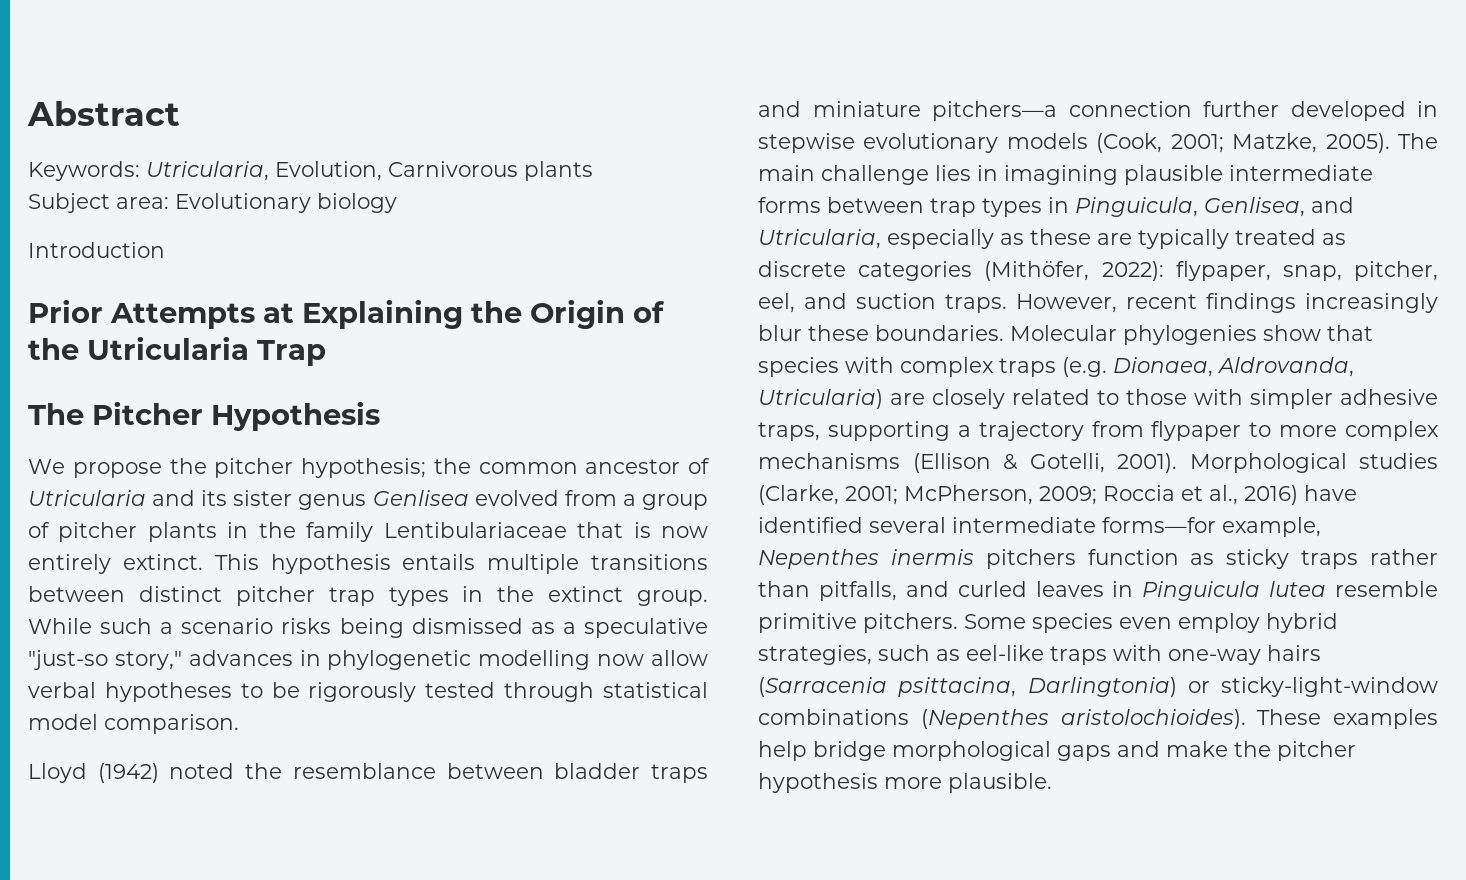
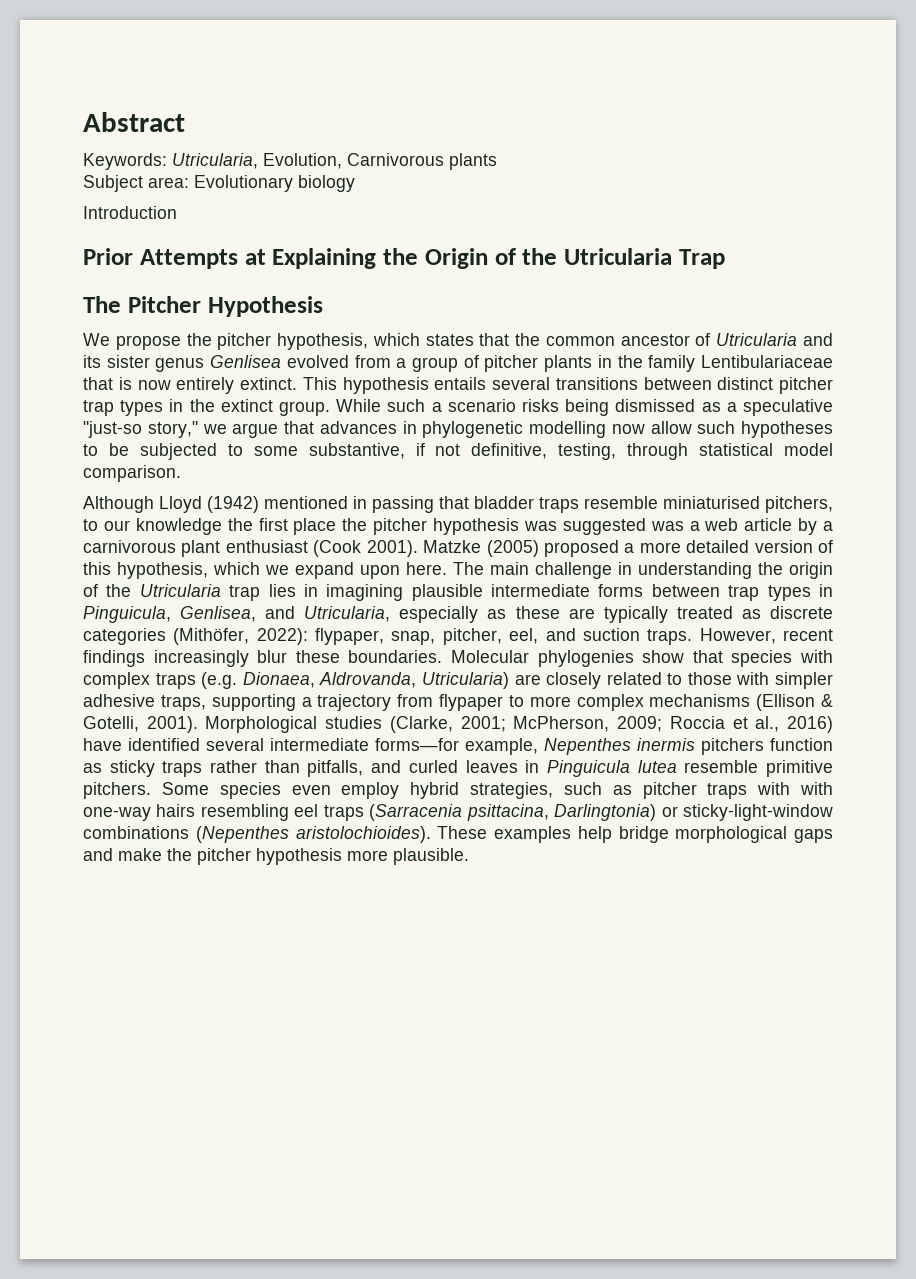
- We propose the pitcher hypothesis; the common ancestor of Utricularia and its sister genus Genlisea evolved from a group of pitcher plants in the family Lentibulariaceae that is now entirely extinct.
+ We propose the pitcher hypothesis, which states that the common ancestor of Utricularia and its sister genus Genlisea evolved from a group of pitcher plants in the family Lentibulariaceae that is now entirely extinct.
- This hypothesis entails multiple transitions between distinct pitcher trap types in the extinct group.
+ This hypothesis entails several transitions between distinct pitcher trap types in the extinct group.
- While such a scenario risks being dismissed as a speculative "just-so story," advances in phylogenetic modelling now allow verbal hypotheses to be rigorously tested through statistical model comparison.
+ While such a scenario risks being dismissed as a speculative "just-so story," we argue that advances in phylogenetic modelling now allow such hypotheses to be subjected to some substantive, if not definitive, testing, through statistical model comparison.
- Lloyd (1942) noted the resemblance between bladder traps and miniature pitchers—a connection further developed in stepwise evolutionary models (Cook, 2001; Matzke, 2005). The main challenge lies in imagining plausible intermediate forms between trap types in Pinguicula, Genlisea, and Utricularia, especially as these are typically treated as discrete categories (Mithöfer, 2022): flypaper, snap, pitcher, eel, and suction traps.
+ Although Lloyd (1942) mentioned in passing that bladder traps resemble miniaturised pitchers, to our knowledge the first place the pitcher hypothesis was suggested was a web article by a carnivorous plant enthusiast (Cook 2001). Matzke (2005) proposed a more detailed version of this hypothesis, which we expand upon here. The main challenge in understanding the origin of the Utricularia trap lies in imagining plausible intermediate forms between trap types in Pinguicula, Genlisea, and Utricularia, especially as these are typically treated as discrete categories (Mithöfer, 2022): flypaper, snap, pitcher, eel, and suction traps.
- Some species even employ hybrid strategies, such as eel-like traps with one-way hairs (Sarracenia psittacina, Darlingtonia) or sticky-light-window combinations (Nepenthes aristolochioides).
+ Some species even employ hybrid strategies, such as pitcher traps with with one-way hairs resembling eel traps (Sarracenia psittacina, Darlingtonia) or sticky-light-window combinations (Nepenthes aristolochioides).

